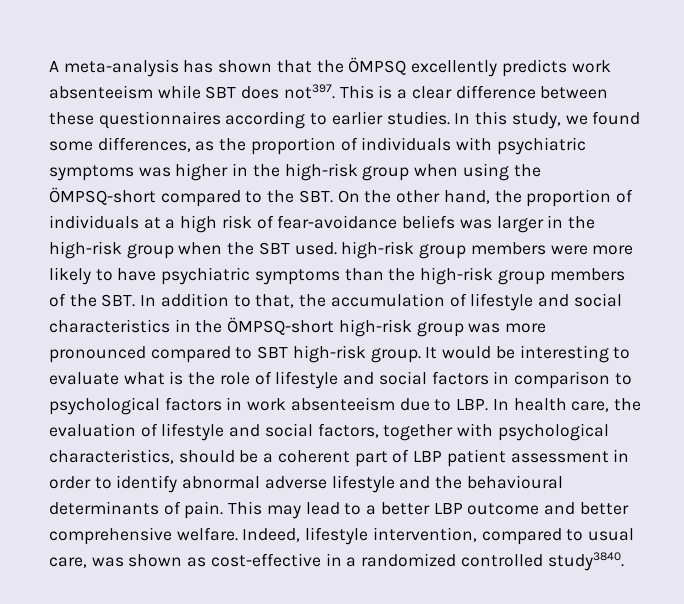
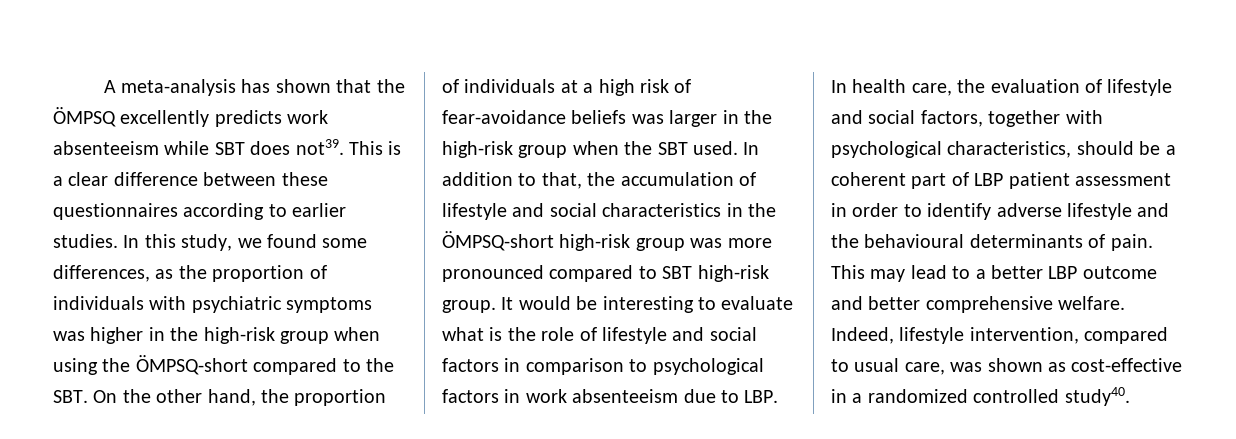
- A meta-analysis has shown that the ÖMPSQ excellently predicts work absenteeism while SBT does not397.
+ A meta-analysis has shown that the ÖMPSQ excellently predicts work absenteeism while SBT does not39.
- In this study, we found some differences, as the proportion of individuals with psychiatric symptoms was higher in the high-risk group when using the ÖMPSQ-short compared to the SBT. On the other hand, the proportion of individuals at a high risk of fear-avoidance beliefs was larger in the high-risk group when the SBT used. high-risk group members were more likely to have psychiatric symptoms than the high-risk group members of the SBT. In addition to that, the accumulation of lifestyle and social characteristics in the ÖMPSQ-short high-risk group was more pronounced compared to SBT high-risk group.
+ In this study, we found some differences, as the proportion of individuals with psychiatric symptoms was higher in the high-risk group when using the ÖMPSQ-short compared to the SBT. On the other hand, the proportion of individuals at a high risk of fear-avoidance beliefs was larger in the high-risk group when the SBT used. In addition to that, the accumulation of lifestyle and social characteristics in the ÖMPSQ-short high-risk group was more pronounced compared to SBT high-risk group.
- It would be interesting to evaluate what is the role of lifestyle and social factors in comparison to psychological factors in work absenteeism due to LBP. In health care, the evaluation of lifestyle and social factors, together with psychological characteristics, should be a coherent part of LBP patient assessment in order to identify abnormal adverse lifestyle and the behavioural determinants of pain.
+ It would be interesting to evaluate what is the role of lifestyle and social factors in comparison to psychological factors in work absenteeism due to LBP. In health care, the evaluation of lifestyle and social factors, together with psychological characteristics, should be a coherent part of LBP patient assessment in order to identify adverse lifestyle and the behavioural determinants of pain.
- Indeed, lifestyle intervention, compared to usual care, was shown as cost-effective in a randomized controlled study3840.
+ Indeed, lifestyle intervention, compared to usual care, was shown as cost-effective in a randomized controlled study40.

